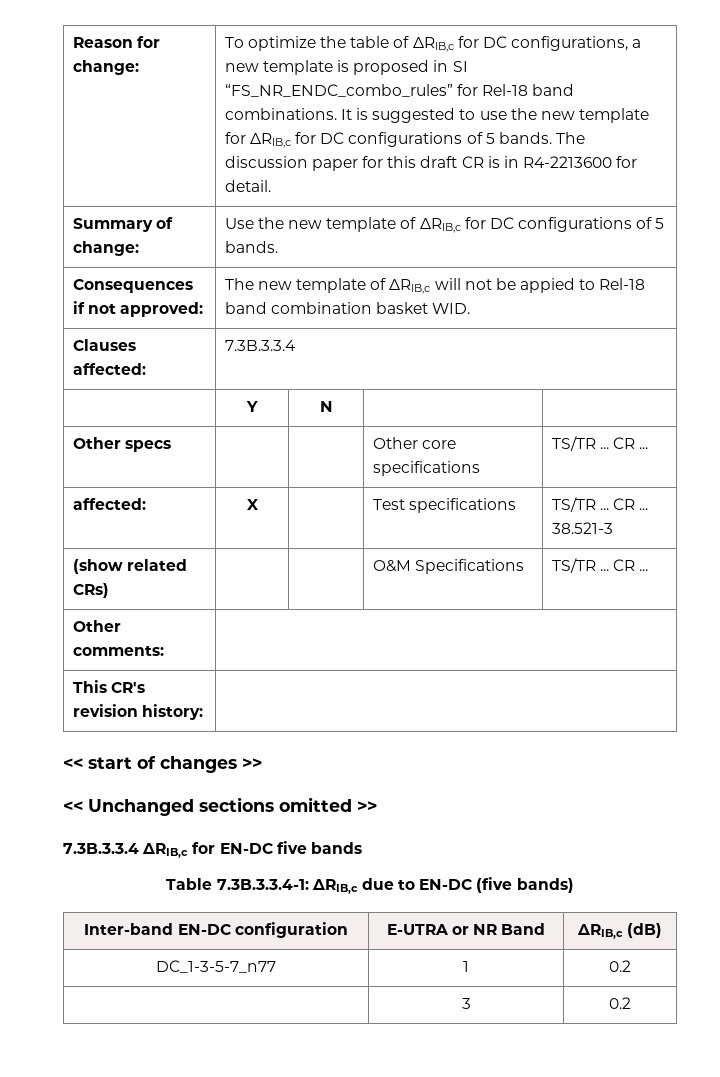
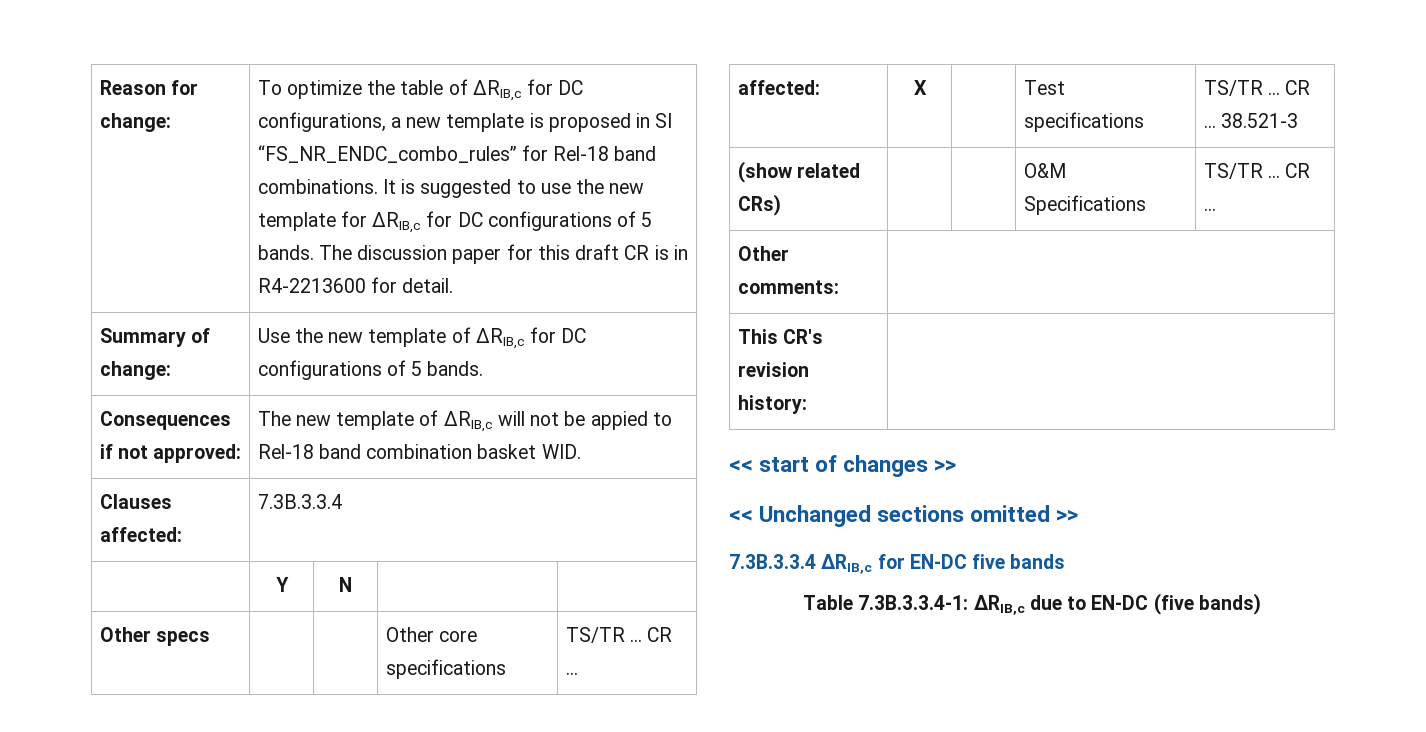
- Inter-band EN-DC configuration | E-UTRA or NR Band | ΔRIB,c (dB)
- DC_1-3-5-7_n77 | 1 | 0.2
- | 3 | 0.2

